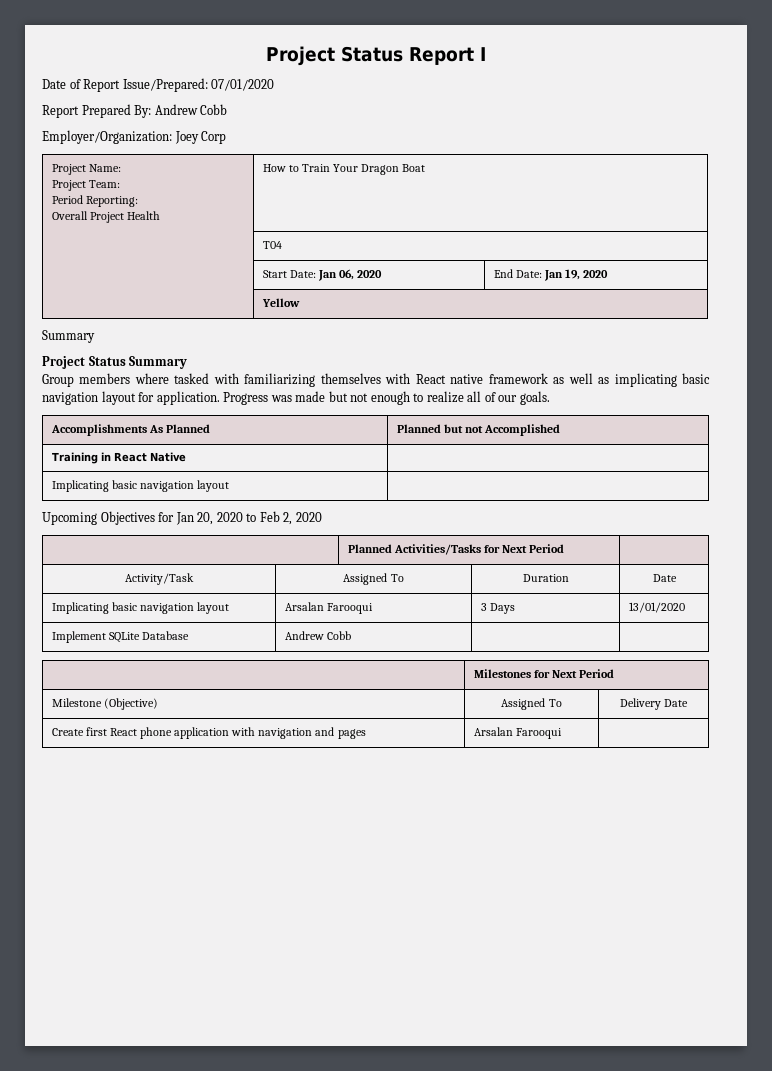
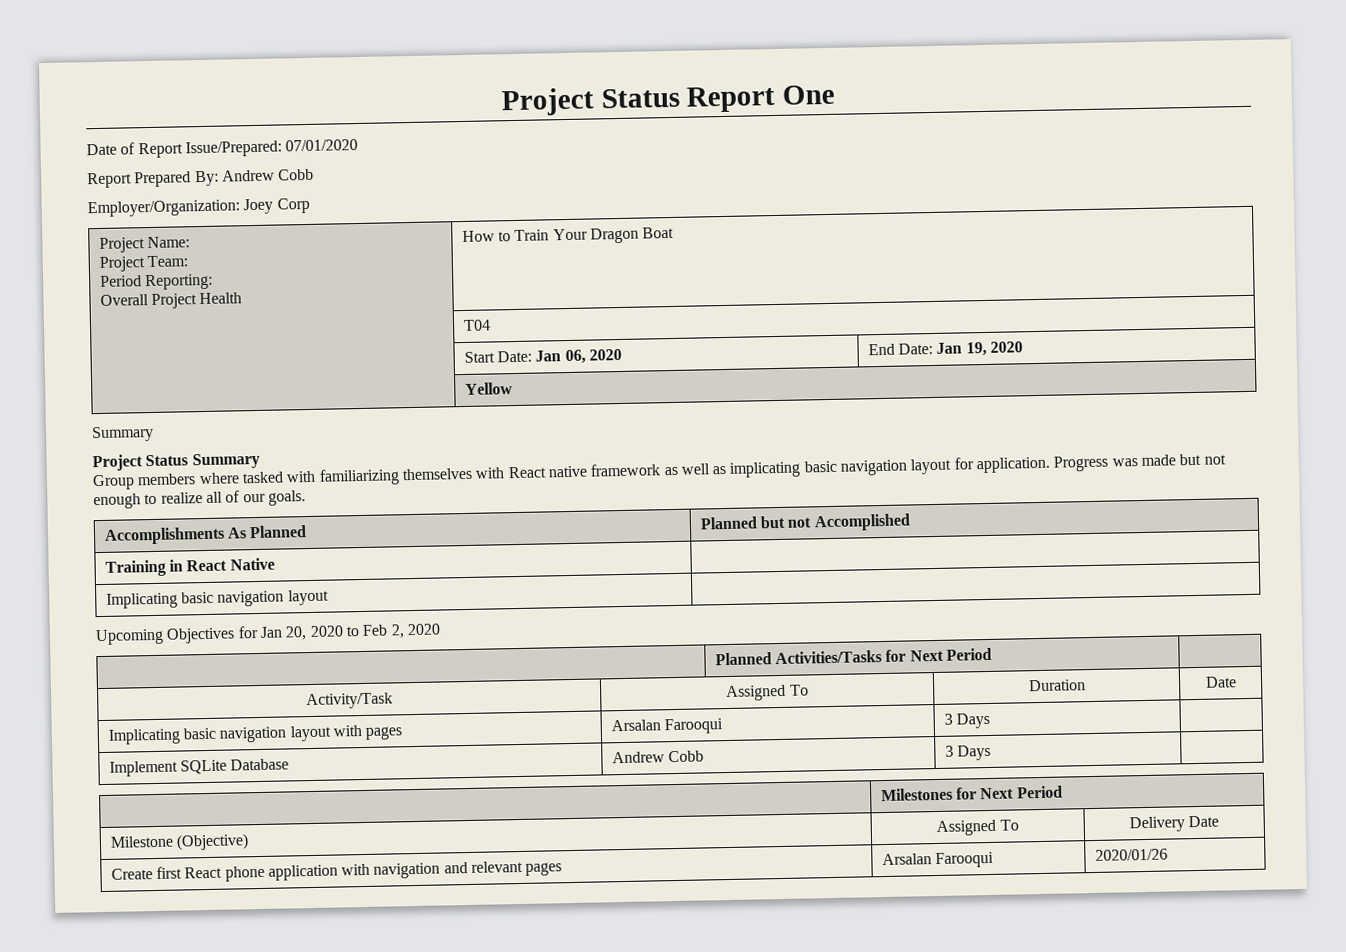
- Project Status Report I
+ Project Status Report One
- Implicating basic navigation layout | Arsalan Farooqui | 3 Days | 13/01/2020
+ Implicating basic navigation layout with pages | Arsalan Farooqui | 3 Days |
- Implement SQLite Database | Andrew Cobb | |
+ Implement SQLite Database | Andrew Cobb | 3 Days |
- Create first React phone application with navigation and pages | Arsalan Farooqui |
+ Create first React phone application with navigation and relevant pages | Arsalan Farooqui | 2020/01/26

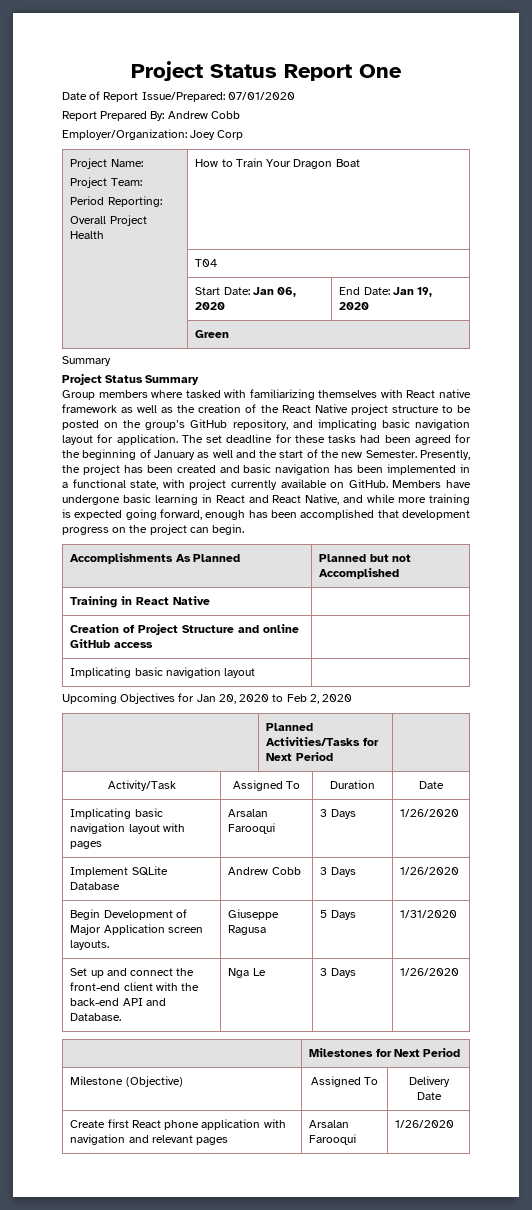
- | Yellow
+ | Green
- Group members where tasked with familiarizing themselves with React native framework as well as implicating basic navigation layout for application.
+ Group members where tasked with familiarizing themselves with React native framework as well as the creation of the React Native project structure to be posted on the group’s GitHub repository, and implicating basic navigation layout for application.
- Progress was made but not enough to realize all of our goals.
+ The set deadline for these tasks had been agreed for the beginning of January as well and the start of the new Semester. Presently, the project has been created and basic navigation has been implemented in a functional state, with project currently available on GitHub. Members have undergone basic learning in React and React Native, and while more training is expected going forward, enough has been accomplished that development progress on the project can begin.
+ Creation of Project Structure and online GitHub access |
- Implicating basic navigation layout with pages | Arsalan Farooqui | 3 Days |
+ Implicating basic navigation layout with pages | Arsalan Farooqui | 3 Days | 1/26/2020
- Implement SQLite Database | Andrew Cobb | 3 Days |
+ Implement SQLite Database | Andrew Cobb | 3 Days | 1/26/2020
+ Begin Development of Major Application screen layouts. | Giuseppe Ragusa | 5 Days | 1/31/2020
+ Set up and connect the front-end client with the back-end API and Database. | Nga Le | 3 Days | 1/26/2020
- Create first React phone application with navigation and relevant pages | Arsalan Farooqui | 2020/01/26
+ Create first React phone application with navigation and relevant pages | Arsalan Farooqui | 1/26/2020

